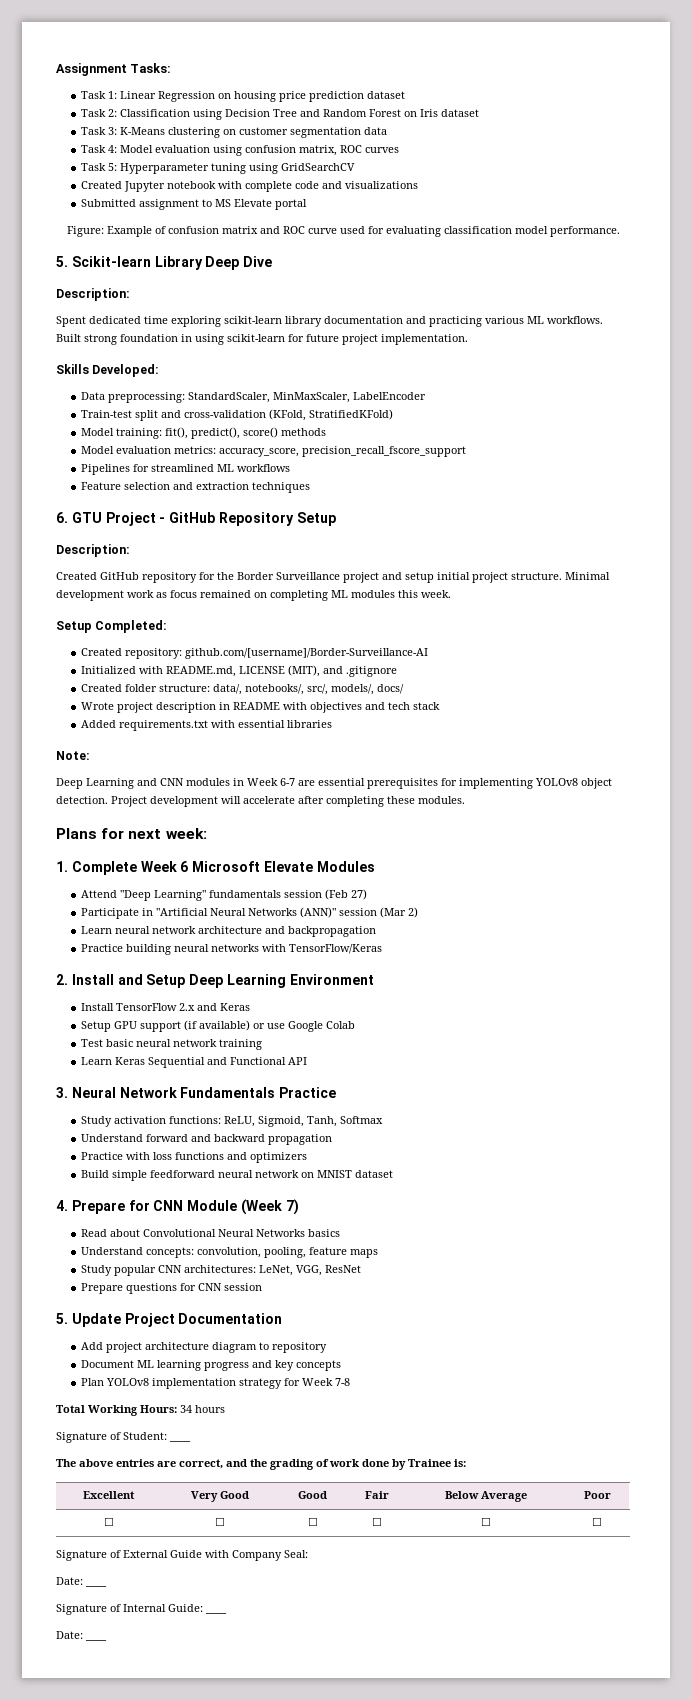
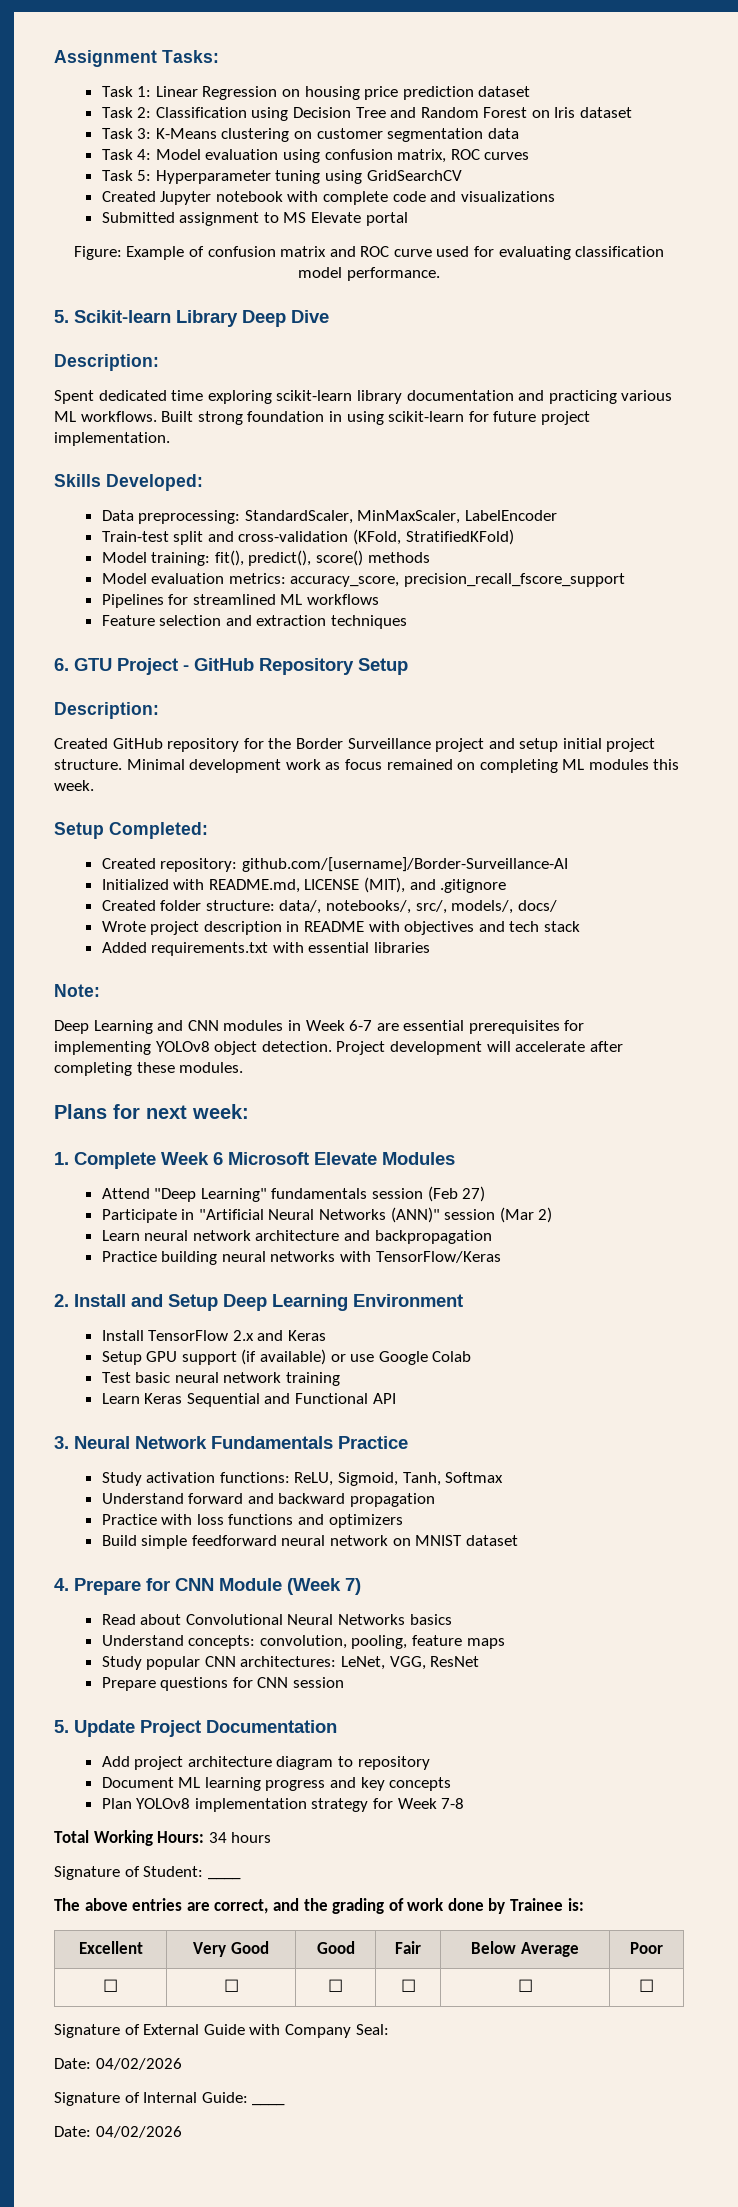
  Signature of External Guide with Company Seal:
- Date: ____
+ Date: 04/02/2026
  Signature of Internal Guide: ____
- Date: ____
+ Date: 04/02/2026

